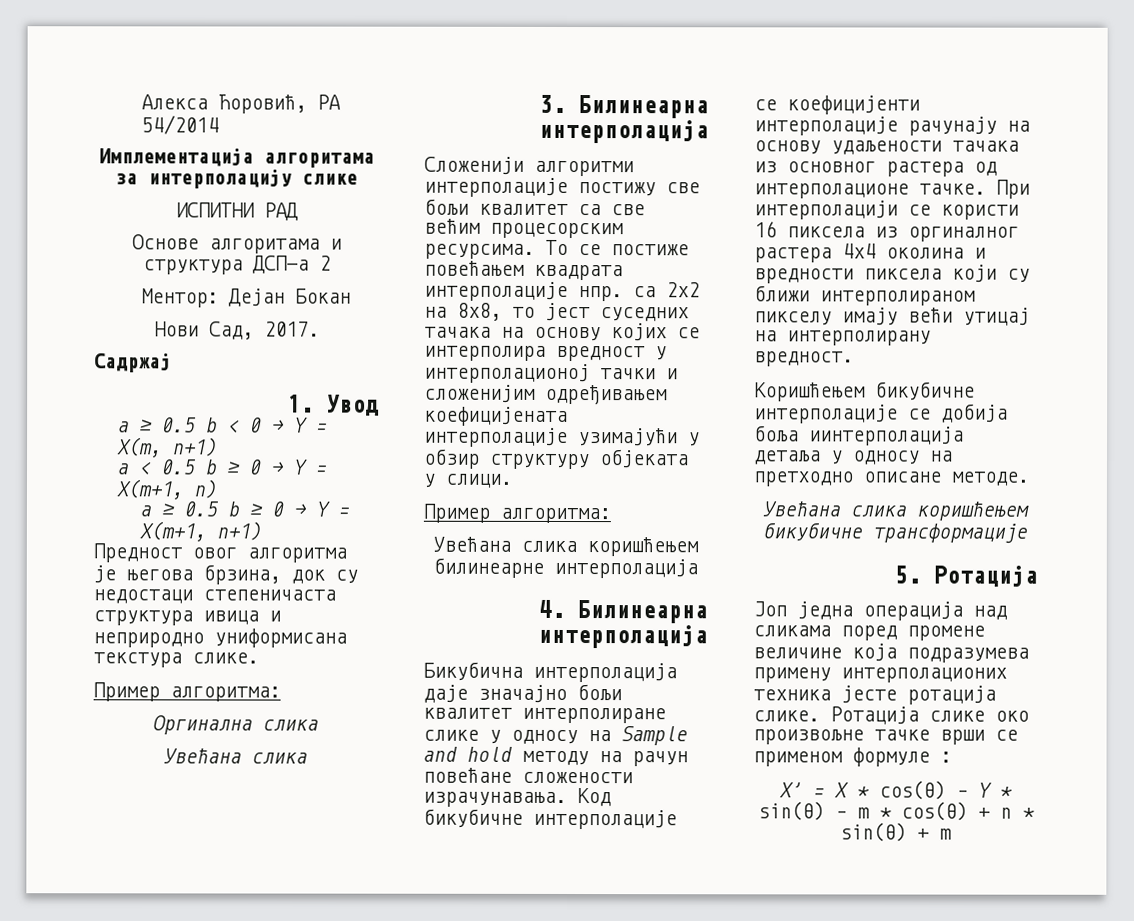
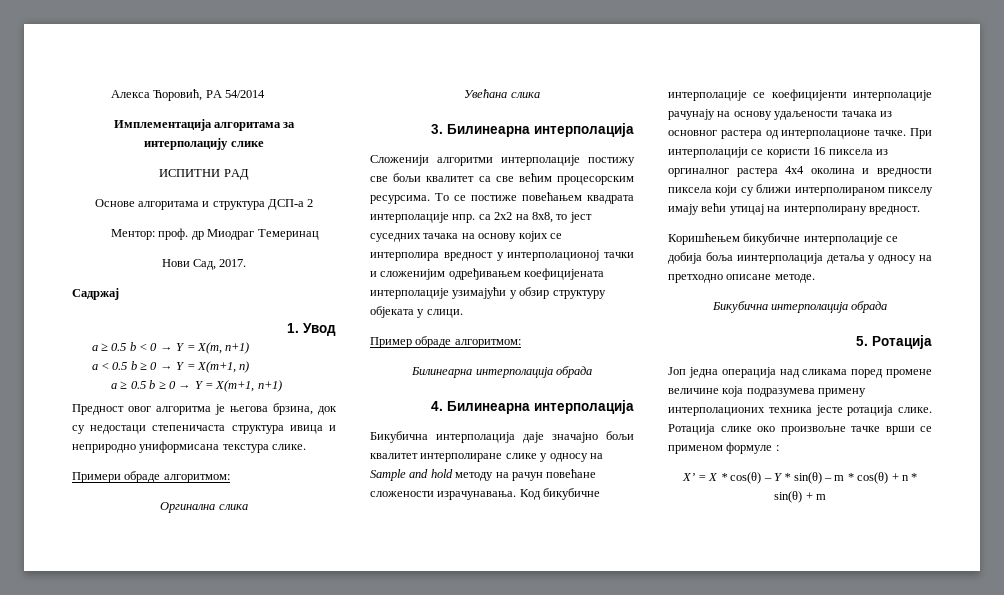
- Ментор: Дејан Бокан
+ Ментор: проф. др Миодраг Темеринац
  Предност овог алгоритма је његова брзина, док су недостаци степеничаста структура ивица и неприродно униформисана текстура слике.
- Пример алгоритма:
+ Примери обраде алгоритмом:
  То се постиже повећањем квадрата интерполације нпр. са 2х2 на 8х8, то јест суседних тачака на основу којих се интерполира вредност у интерполационој тачки и сложенијим одређивањем коефицијената интерполације узимајући у обзир структуру објеката у слици.
- Пример алгоритма:
- Увећана слика коришћењем билинеарне интерполација
+ Пример обраде алгоритмом:
+ Билинеарна интерполација обрада
- Увећана слика коришћењем бикубичне трансформације
+ Бикубична интерполација обрада

